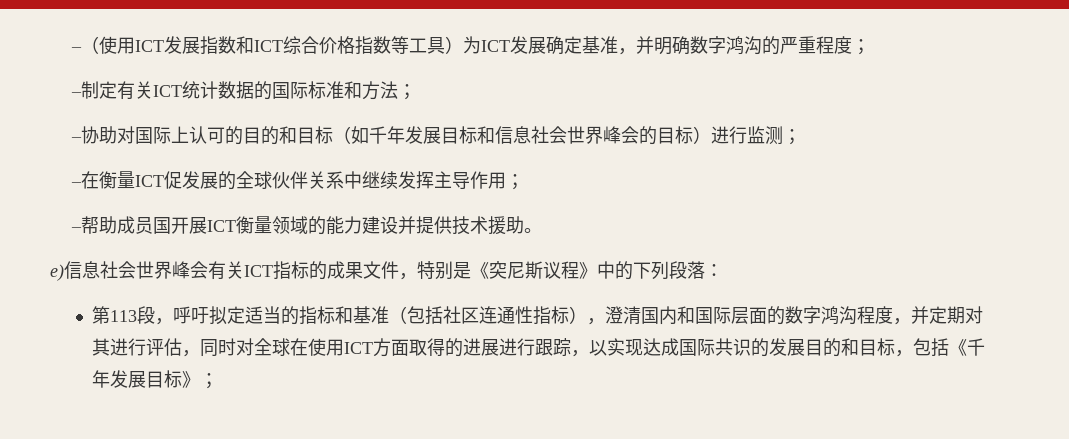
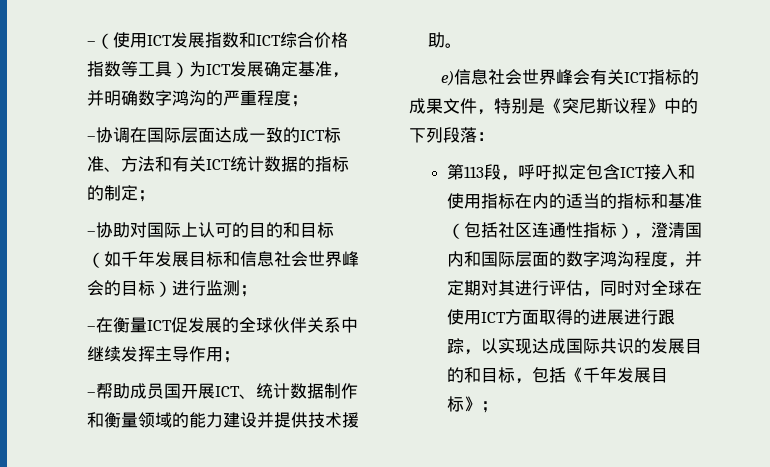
- –制定有关ICT统计数据的国际标准和方法；
+ –协调在国际层面达成一致的ICT标准、方法和有关ICT统计数据的指标的制定；
- –帮助成员国开展ICT衡量领域的能力建设并提供技术援助。
+ –帮助成员国开展ICT、统计数据制作和衡量领域的能力建设并提供技术援助。
- 第113段，呼吁拟定适当的指标和基准（包括社区连通性指标），澄清国内和国际层面的数字鸿沟程度，并定期对其进行评估，同时对全球在使用ICT方面取得的进展进行跟踪，以实现达成国际共识的发展目的和目标，包括《千年发展目标》；
+ 第113段，呼吁拟定包含ICT接入和使用指标在内的适当的指标和基准（包括社区连通性指标），澄清国内和国际层面的数字鸿沟程度，并定期对其进行评估，同时对全球在使用ICT方面取得的进展进行跟踪，以实现达成国际共识的发展目的和目标，包括《千年发展目标》；

